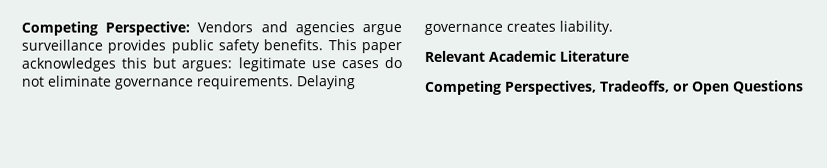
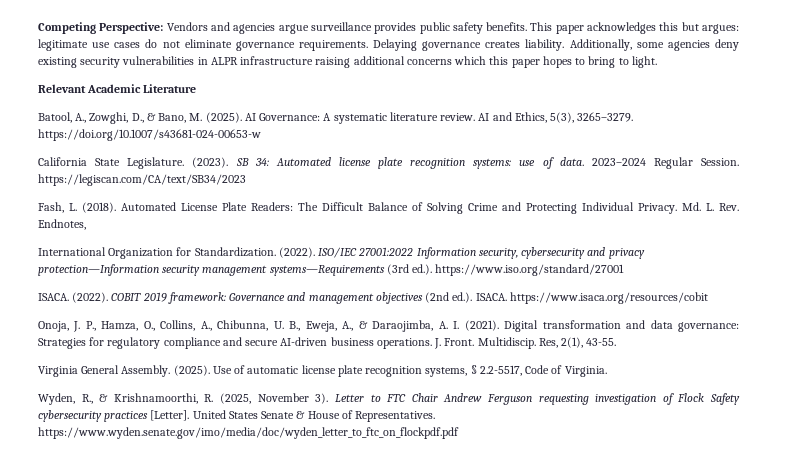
- Delaying governance creates liability.
+ Delaying governance creates liability. Additionally, some agencies deny existing security vulnerabilities in ALPR infrastructure raising additional concerns which this paper hopes to bring to light.
  Relevant Academic Literature
- Competing Perspectives, Tradeoffs, or Open Questions
+ Batool, A., Zowghi, D., & Bano, M. (2025). AI Governance: A systematic literature review. AI and Ethics, 5(3), 3265–3279. https://doi.org/10.1007/s43681-024-00653-w
+ California State Legislature. (2023). SB 34: Automated license plate recognition systems: use of data. 2023–2024 Regular Session. https://legiscan.com/CA/text/SB34/2023
+ Fash, L. (2018). Automated License Plate Readers: The Difficult Balance of Solving Crime and Protecting Individual Privacy. Md. L. Rev. Endnotes,
+ International Organization for Standardization. (2022). ISO/IEC 27001:2022 Information security, cybersecurity and privacy protection—Information security management systems—Requirements (3rd ed.). https://www.iso.org/standard/27001
+ ISACA. (2022). COBIT 2019 framework: Governance and management objectives (2nd ed.). ISACA. https://www.isaca.org/resources/cobit
+ Onoja, J. P., Hamza, O., Collins, A., Chibunna, U. B., Eweja, A., & Daraojimba, A. I. (2021). Digital transformation and data governance: Strategies for regulatory compliance and secure AI-driven business operations. J. Front. Multidiscip. Res, 2(1), 43-55.
+ Virginia General Assembly. (2025). Use of automatic license plate recognition systems, § 2.2-5517, Code of Virginia.
+ Wyden, R., & Krishnamoorthi, R. (2025, November 3). Letter to FTC Chair Andrew Ferguson requesting investigation of Flock Safety cybersecurity practices [Letter]. United States Senate & House of Representatives. https://www.wyden.senate.gov/imo/media/doc/wyden_letter_to_ftc_on_flockpdf.pdf

